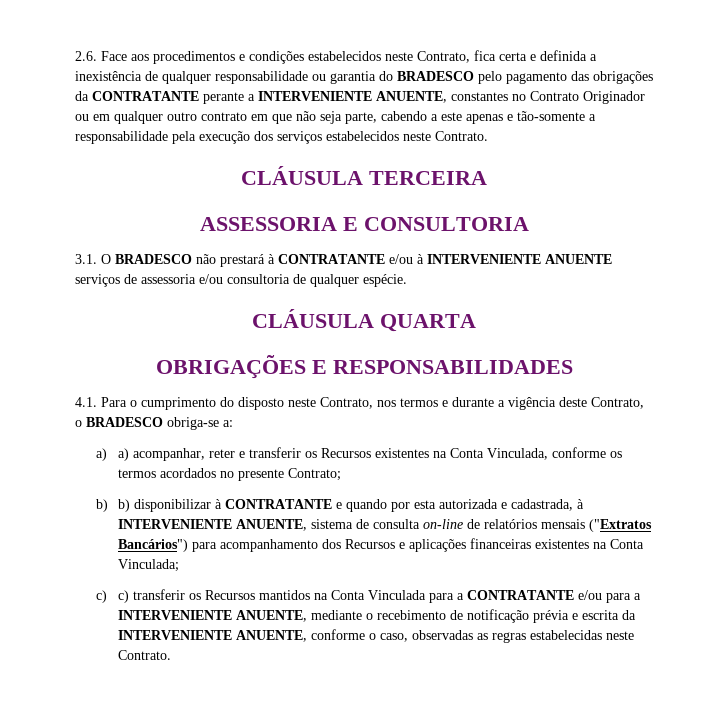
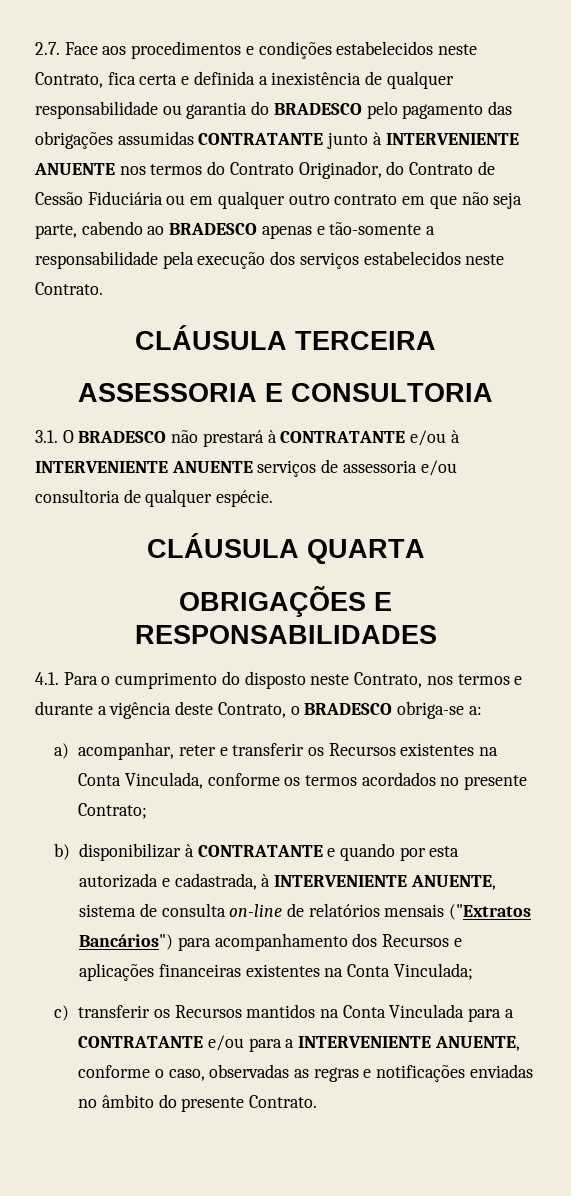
- 2.6. Face aos procedimentos e condições estabelecidos neste Contrato, fica certa e definida a inexistência de qualquer responsabilidade ou garantia do BRADESCO pelo pagamento das obrigações da CONTRATANTE perante a INTERVENIENTE ANUENTE, constantes no Contrato Originador ou em qualquer outro contrato em que não seja parte, cabendo a este apenas e tão-somente a responsabilidade pela execução dos serviços estabelecidos neste Contrato.
+ 2.7. Face aos procedimentos e condições estabelecidos neste Contrato, fica certa e definida a inexistência de qualquer responsabilidade ou garantia do BRADESCO pelo pagamento das obrigações assumidas CONTRATANTE junto à INTERVENIENTE ANUENTE nos termos do Contrato Originador, do Contrato de Cessão Fiduciária ou em qualquer outro contrato em que não seja parte, cabendo ao BRADESCO apenas e tão-somente a responsabilidade pela execução dos serviços estabelecidos neste Contrato.
- a) a) acompanhar, reter e transferir os Recursos existentes na Conta Vinculada, conforme os termos acordados no presente Contrato;
+ a) acompanhar, reter e transferir os Recursos existentes na Conta Vinculada, conforme os termos acordados no presente Contrato;
- b) b) disponibilizar à CONTRATANTE e quando por esta autorizada e cadastrada, à INTERVENIENTE ANUENTE, sistema de consulta on-line de relatórios mensais ("Extratos Bancários") para acompanhamento dos Recursos e aplicações financeiras existentes na Conta Vinculada;
+ b) disponibilizar à CONTRATANTE e quando por esta autorizada e cadastrada, à INTERVENIENTE ANUENTE, sistema de consulta on-line de relatórios mensais ("Extratos Bancários") para acompanhamento dos Recursos e aplicações financeiras existentes na Conta Vinculada;
- c) c) transferir os Recursos mantidos na Conta Vinculada para a CONTRATANTE e/ou para a INTERVENIENTE ANUENTE, mediante o recebimento de notificação prévia e escrita da INTERVENIENTE ANUENTE, conforme o caso, observadas as regras estabelecidas neste Contrato.
+ c) transferir os Recursos mantidos na Conta Vinculada para a CONTRATANTE e/ou para a INTERVENIENTE ANUENTE, conforme o caso, observadas as regras e notificações enviadas no âmbito do presente Contrato.

